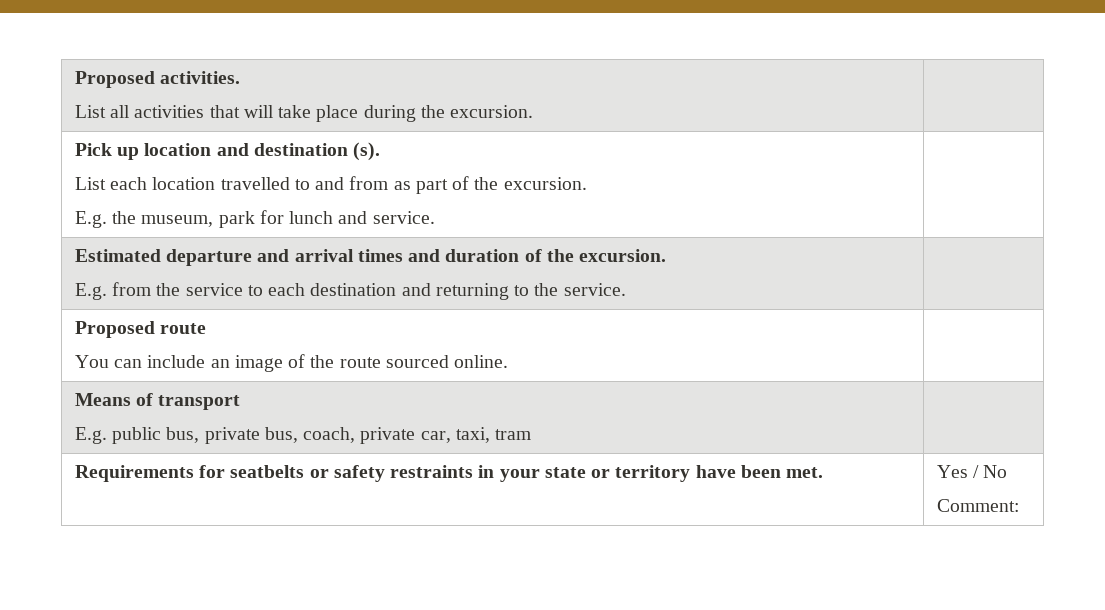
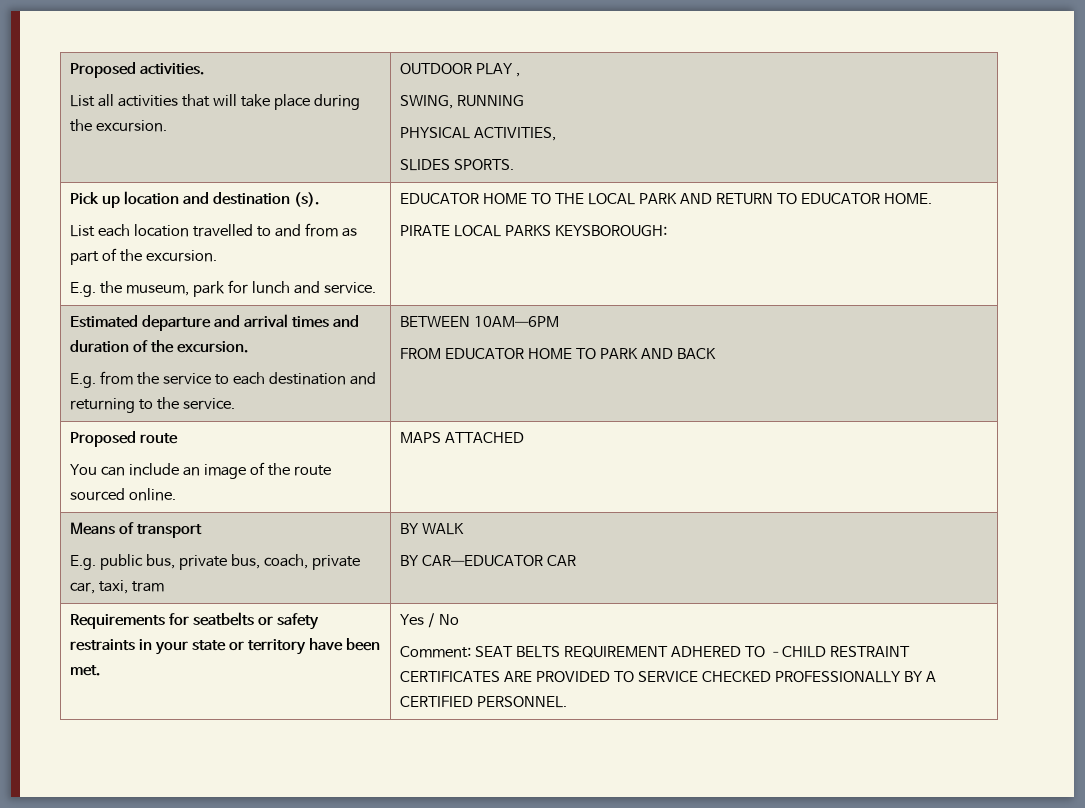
  Proposed activities.
- List all activities that will take place during the excursion. |
+ List all activities that will take place during the excursion. | OUTDOOR PLAY ,
+ SWING, RUNNING
+ PHYSICAL ACTIVITIES,
+ SLIDES SPORTS.
+ EDUCATOR HOME TO THE LOCAL PARK AND RETURN TO EDUCATOR HOME.
+ PIRATE LOCAL PARKS KEYSBOROUGH:
  Estimated departure and arrival times and duration of the excursion.
- E.g. from the service to each destination and returning to the service. |
+ E.g. from the service to each destination and returning to the service. | BETWEEN 10AM—6PM
+ FROM EDUCATOR HOME TO PARK AND BACK
  Proposed route
- You can include an image of the route sourced online. |
+ You can include an image of the route sourced online. | MAPS ATTACHED
  Means of transport
- E.g. public bus, private bus, coach, private car, taxi, tram |
+ E.g. public bus, private bus, coach, private car, taxi, tram | BY WALK
+ BY CAR—EDUCATOR CAR
  Requirements for seatbelts or safety restraints in your state or territory have been met. | Yes / No
- Comment:
+ Comment: SEAT BELTS REQUIREMENT ADHERED TO –CHILD RESTRAINT CERTIFICATES ARE PROVIDED TO SERVICE CHECKED PROFESSIONALLY BY A CERTIFIED PERSONNEL.

